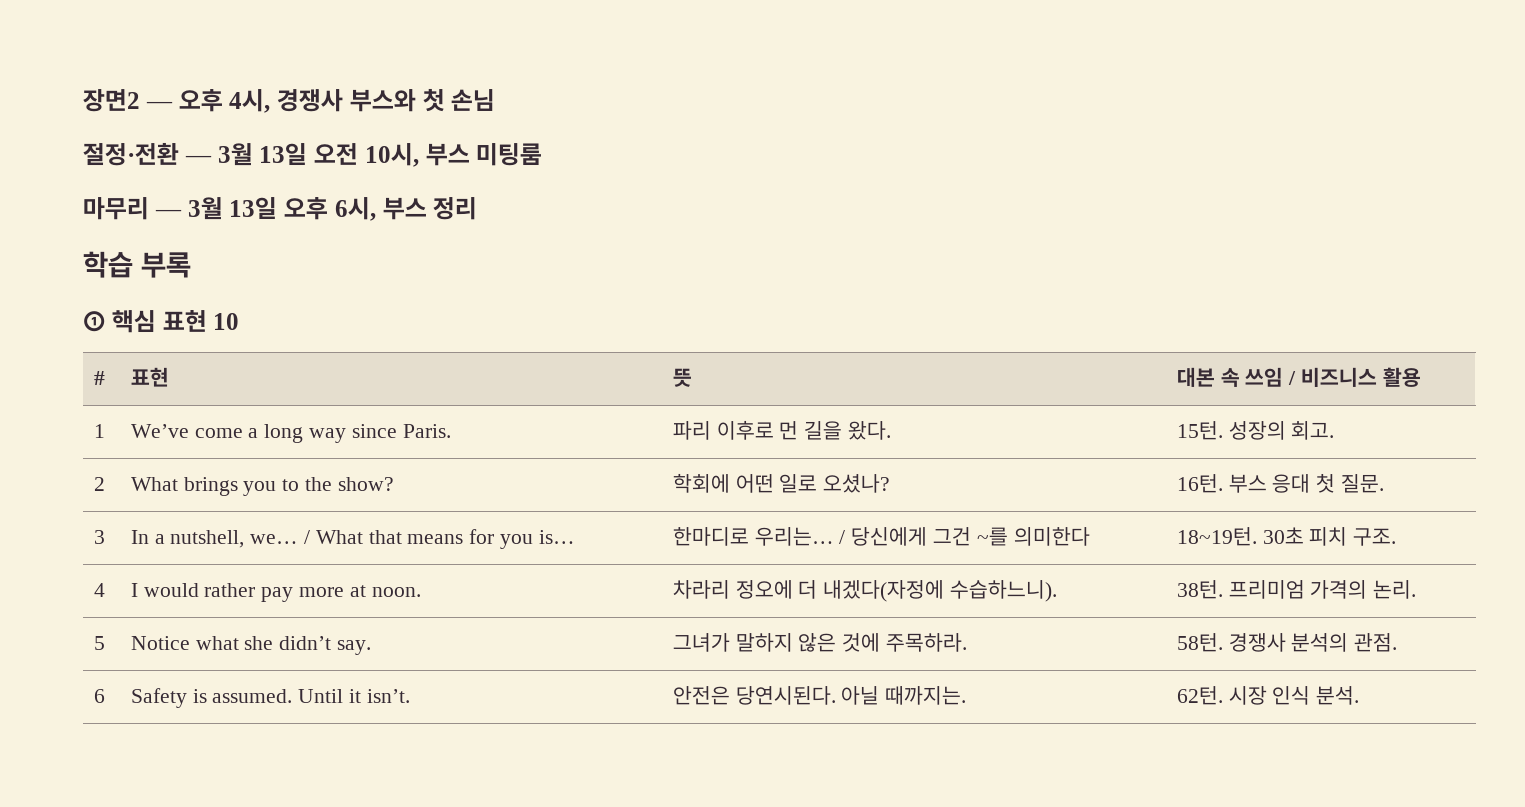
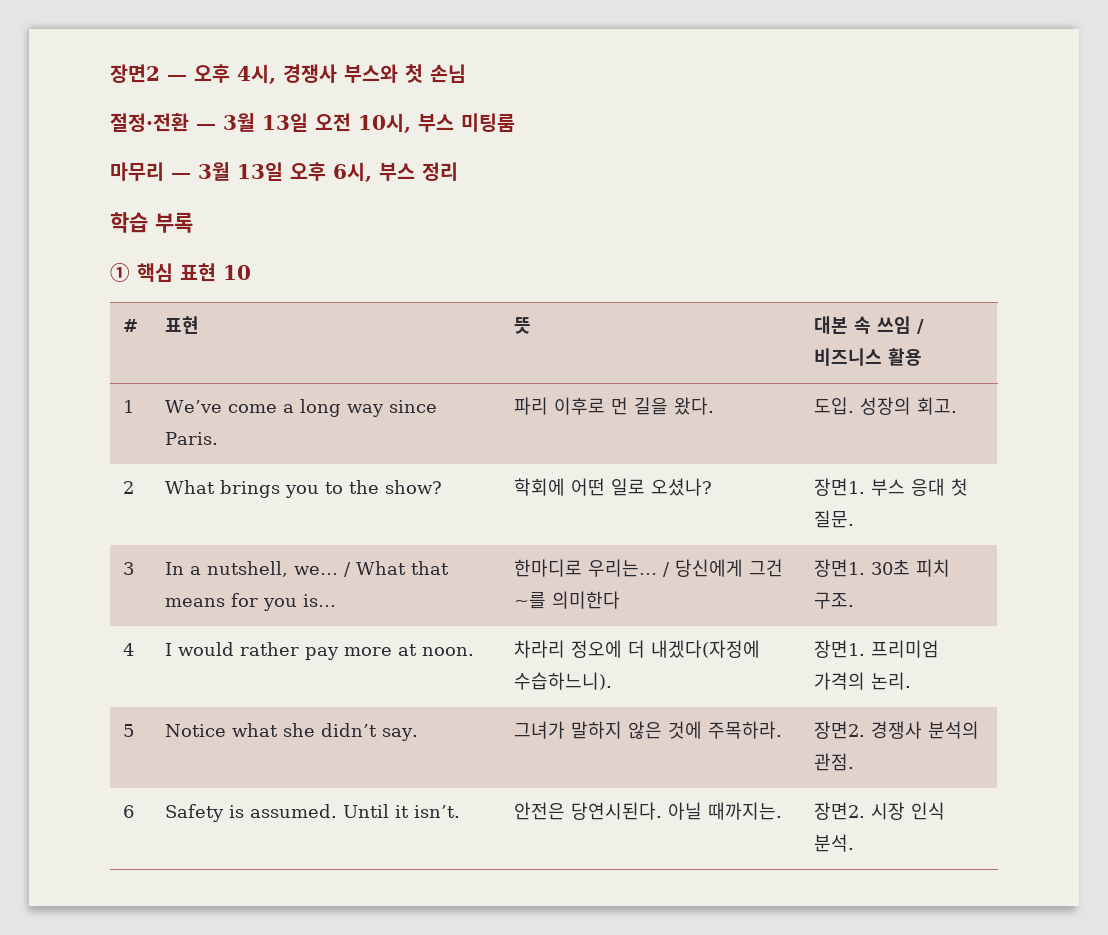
- 1 | We’ve come a long way since Paris. | 파리 이후로 먼 길을 왔다. | 15턴. 성장의 회고.
+ 1 | We’ve come a long way since Paris. | 파리 이후로 먼 길을 왔다. | 도입. 성장의 회고.
- 2 | What brings you to the show? | 학회에 어떤 일로 오셨나? | 16턴. 부스 응대 첫 질문.
+ 2 | What brings you to the show? | 학회에 어떤 일로 오셨나? | 장면1. 부스 응대 첫 질문.
- 3 | In a nutshell, we… / What that means for you is… | 한마디로 우리는… / 당신에게 그건 ~를 의미한다 | 18~19턴. 30초 피치 구조.
+ 3 | In a nutshell, we… / What that means for you is… | 한마디로 우리는… / 당신에게 그건 ~를 의미한다 | 장면1. 30초 피치 구조.
- 4 | I would rather pay more at noon. | 차라리 정오에 더 내겠다(자정에 수습하느니). | 38턴. 프리미엄 가격의 논리.
+ 4 | I would rather pay more at noon. | 차라리 정오에 더 내겠다(자정에 수습하느니). | 장면1. 프리미엄 가격의 논리.
- 5 | Notice what she didn’t say. | 그녀가 말하지 않은 것에 주목하라. | 58턴. 경쟁사 분석의 관점.
+ 5 | Notice what she didn’t say. | 그녀가 말하지 않은 것에 주목하라. | 장면2. 경쟁사 분석의 관점.
- 6 | Safety is assumed. Until it isn’t. | 안전은 당연시된다. 아닐 때까지는. | 62턴. 시장 인식 분석.
+ 6 | Safety is assumed. Until it isn’t. | 안전은 당연시된다. 아닐 때까지는. | 장면2. 시장 인식 분석.

